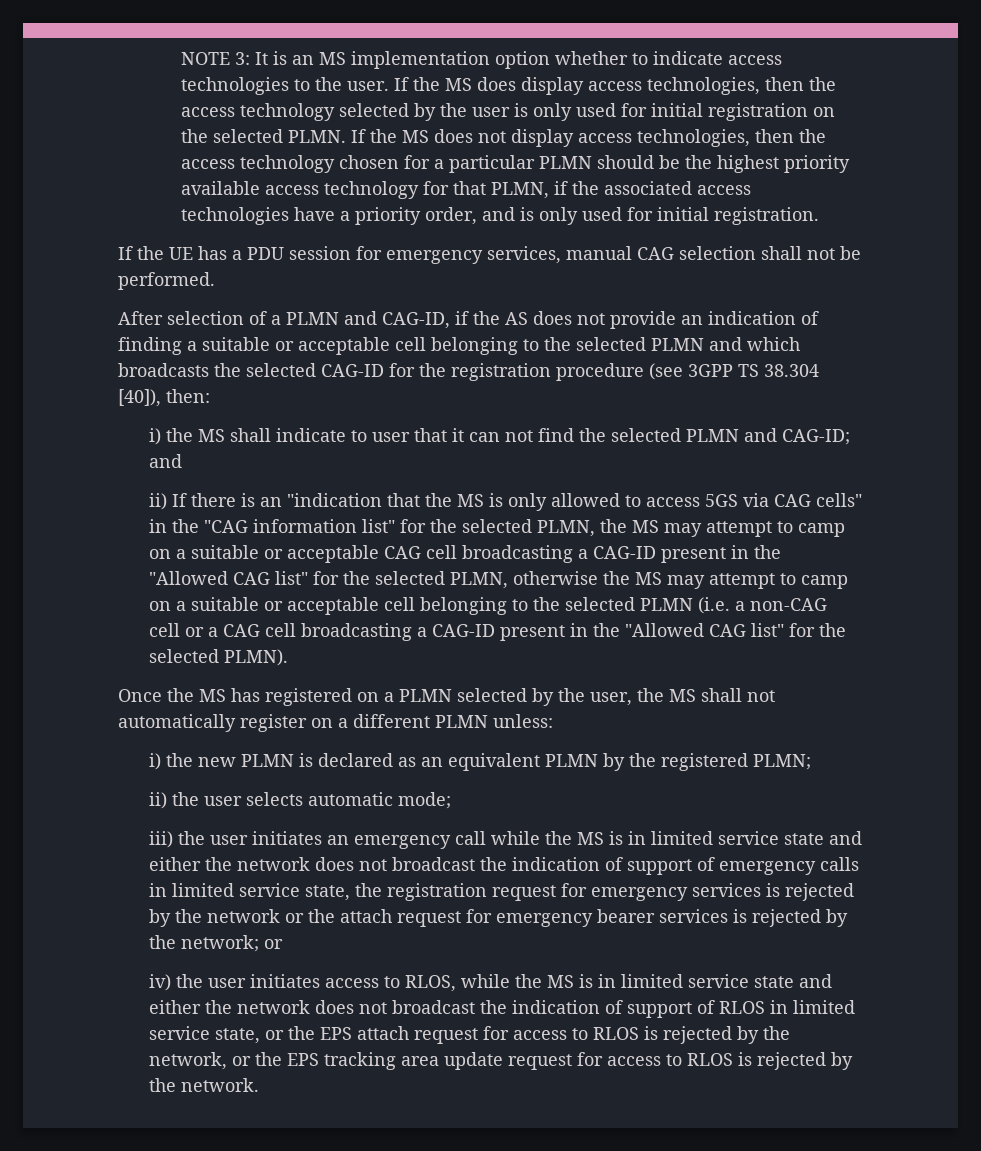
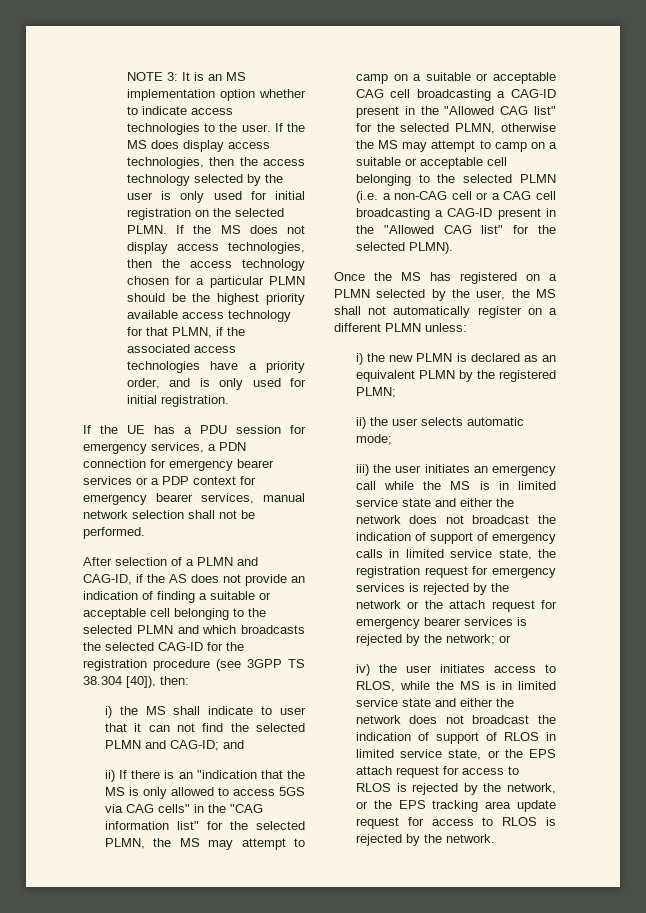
- If the UE has a PDU session for emergency services, manual CAG selection shall not be performed.
+ If the UE has a PDU session for emergency services, a PDN connection for emergency bearer services or a PDP context for emergency bearer services, manual network selection shall not be performed.

